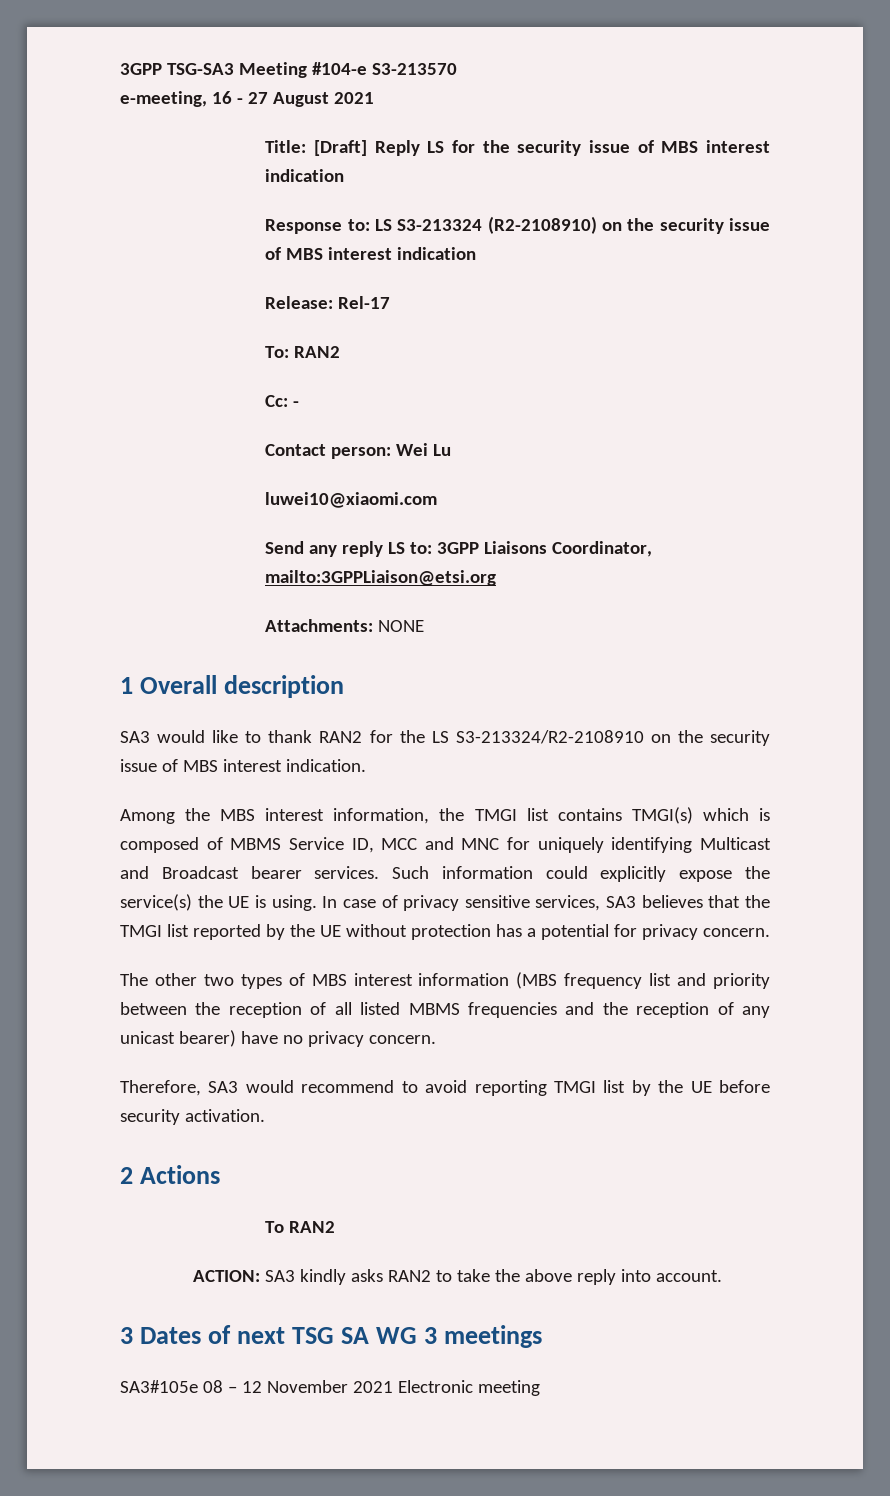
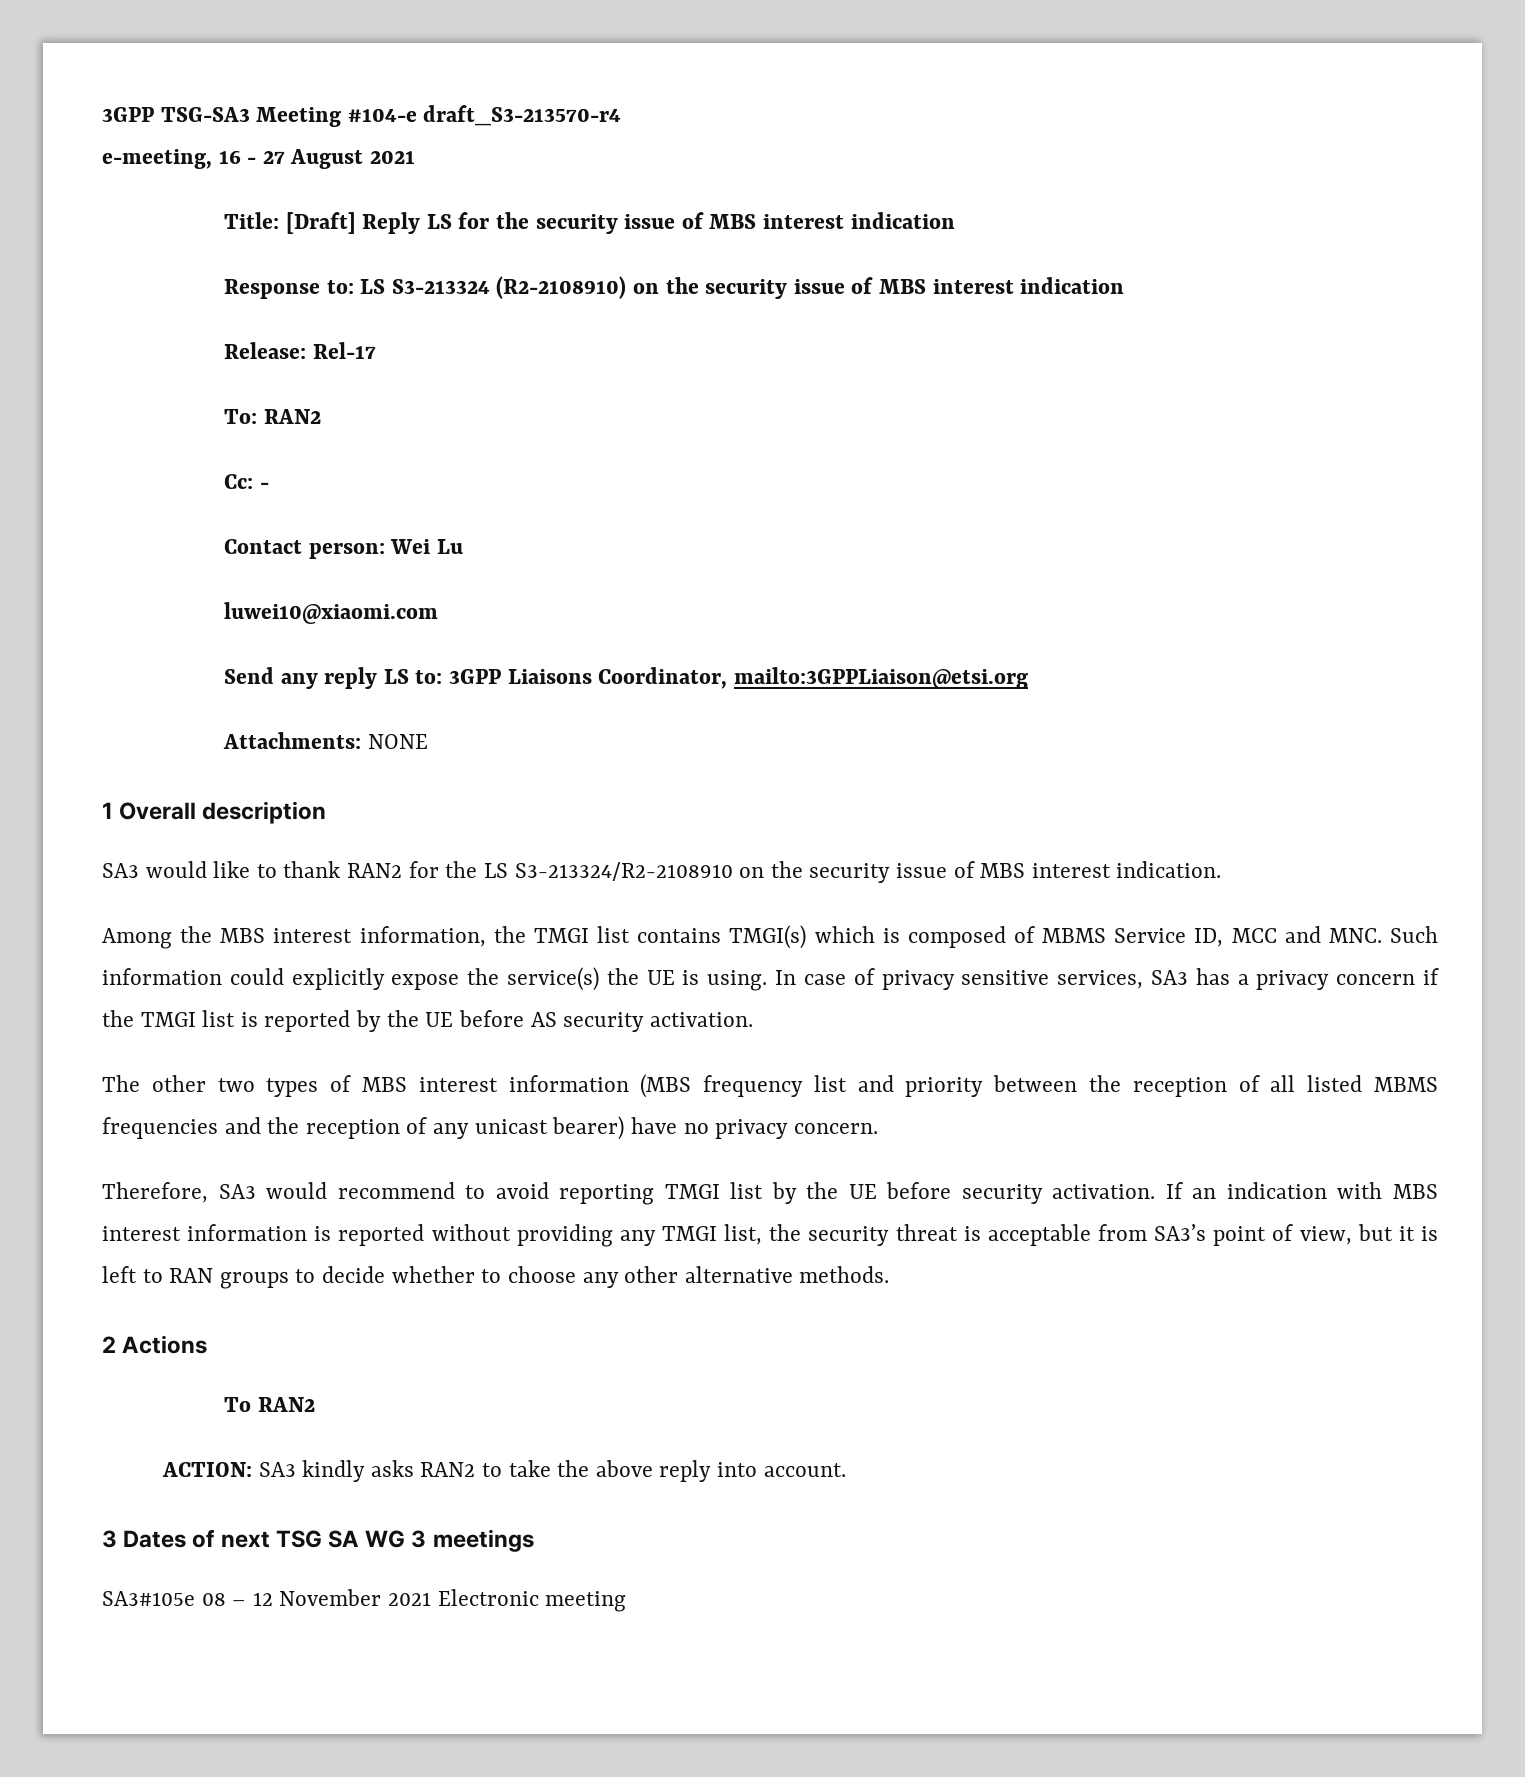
- 3GPP TSG-SA3 Meeting #104-e S3-213570
+ 3GPP TSG-SA3 Meeting #104-e draft_S3-213570-r4
- Among the MBS interest information, the TMGI list contains TMGI(s) which is composed of MBMS Service ID, MCC and MNC for uniquely identifying Multicast and Broadcast bearer services. Such information could explicitly expose the service(s) the UE is using.
+ Among the MBS interest information, the TMGI list contains TMGI(s) which is composed of MBMS Service ID, MCC and MNC. Such information could explicitly expose the service(s) the UE is using.
- In case of privacy sensitive services, SA3 believes that the TMGI list reported by the UE without protection has a potential for privacy concern.
+ In case of privacy sensitive services, SA3 has a privacy concern if the TMGI list is reported by the UE before AS security activation.
+ If an indication with MBS interest information is reported without providing any TMGI list, the security threat is acceptable from SA3’s point of view, but it is left to RAN groups to decide whether to choose any other alternative methods.

